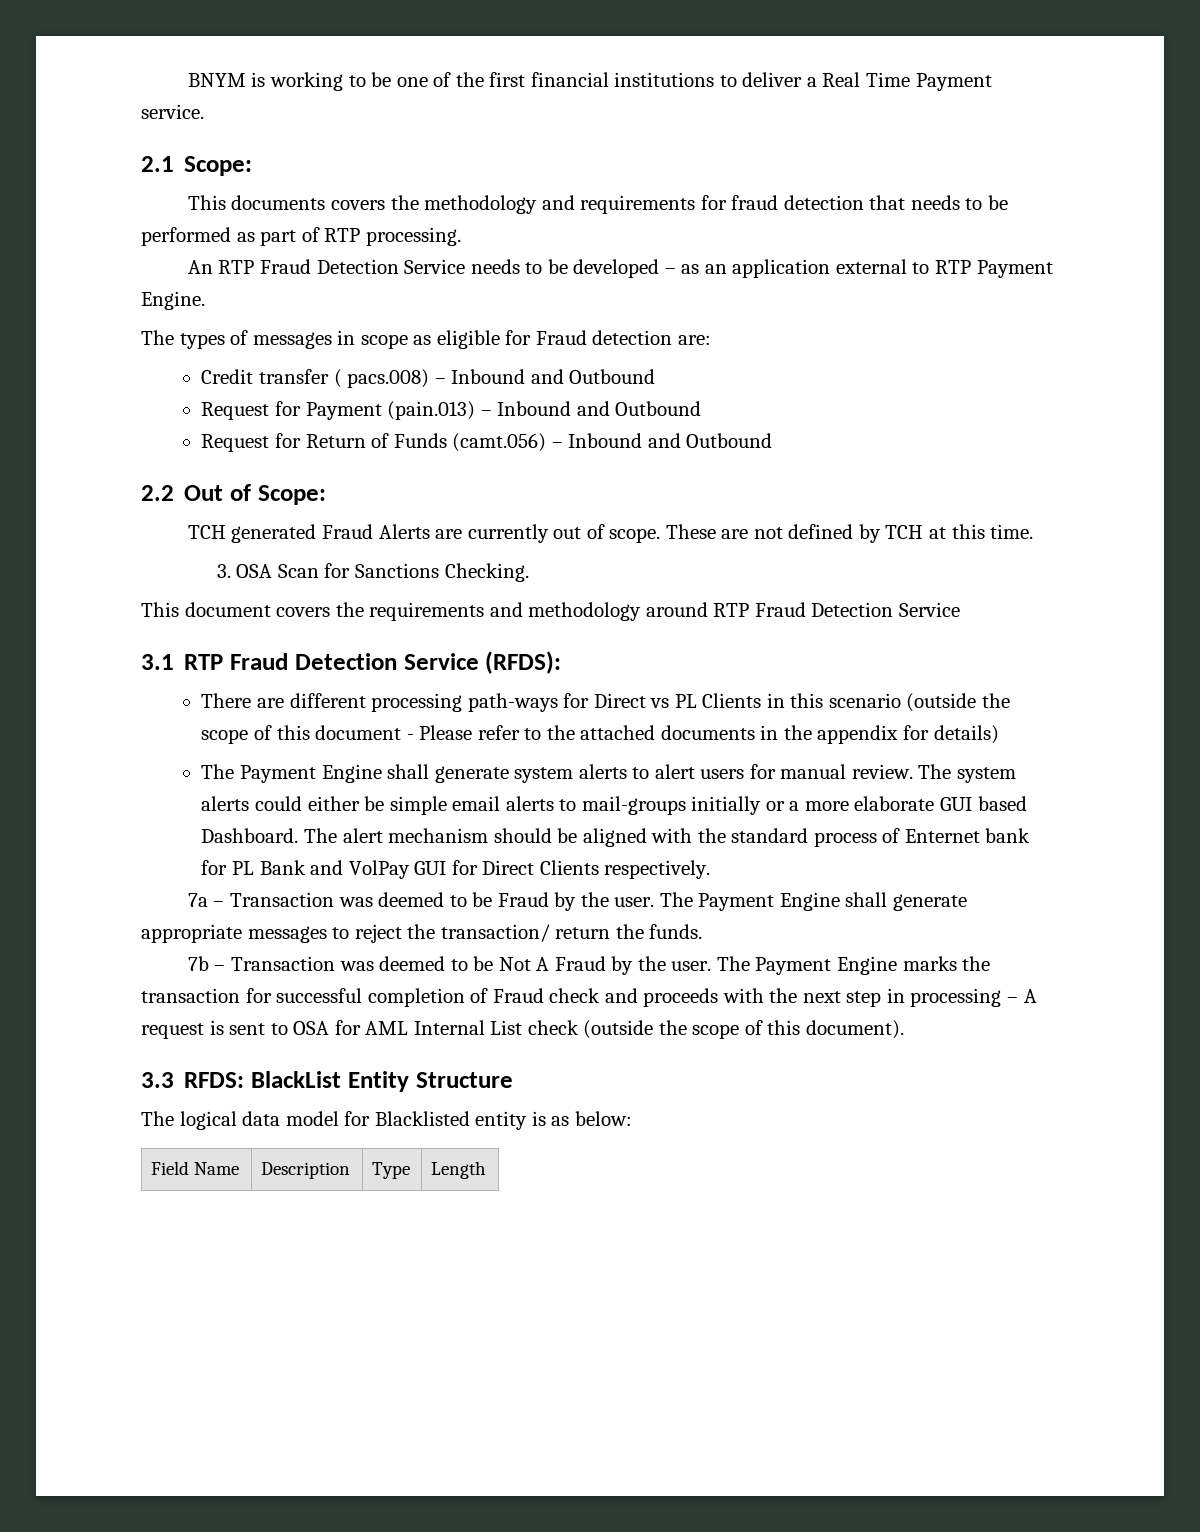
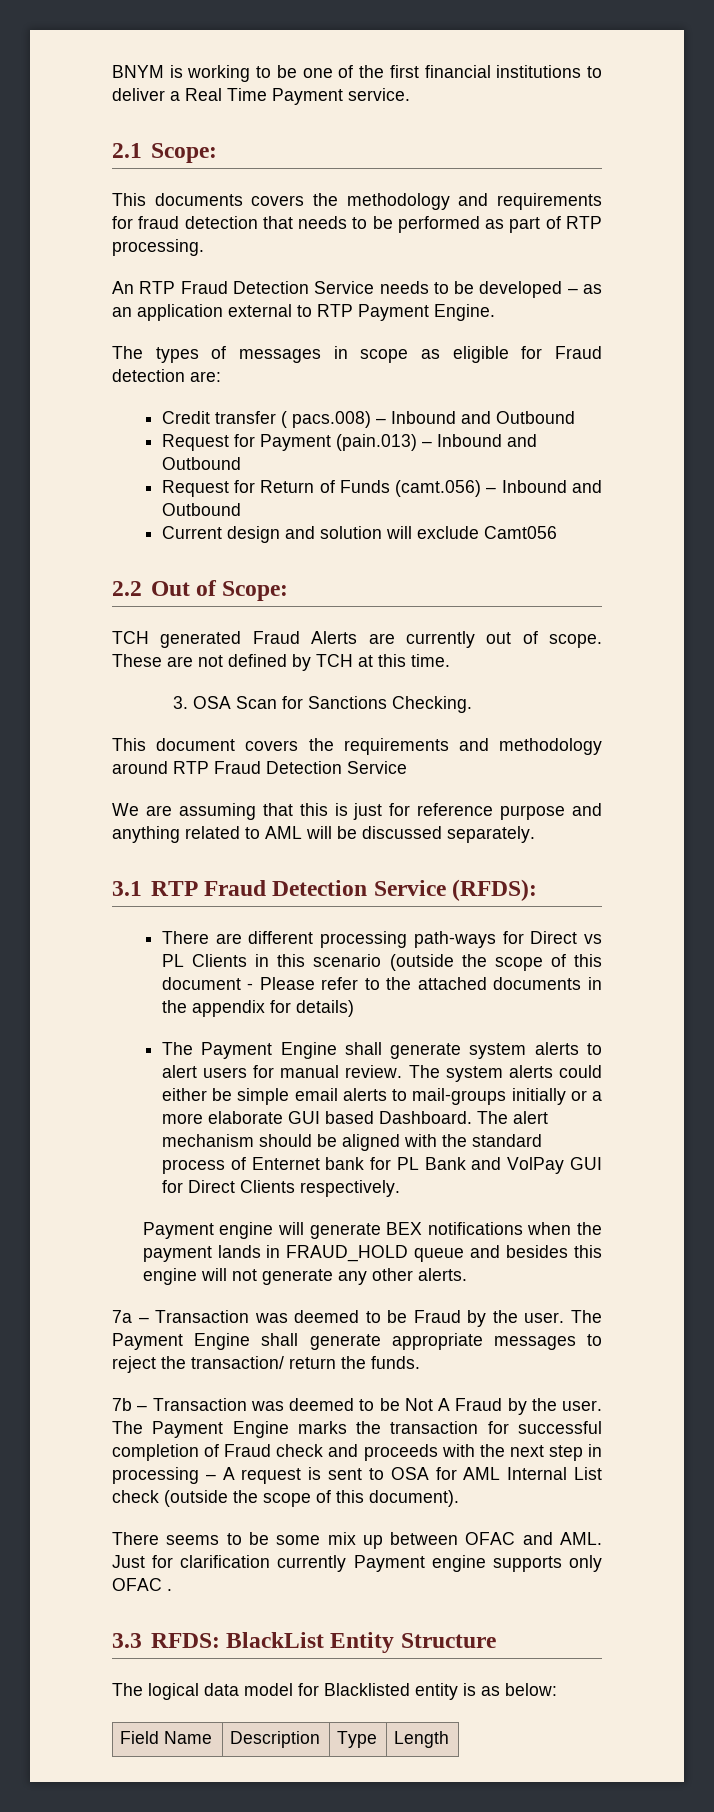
+ Current design and solution will exclude Camt056
+ We are assuming that this is just for reference purpose and anything related to AML will be discussed separately.
+ Payment engine will generate BEX notifications when the payment lands in FRAUD_HOLD queue and besides this engine will not generate any other alerts.
+ There seems to be some mix up between OFAC and AML. Just for clarification currently Payment engine supports only OFAC .

